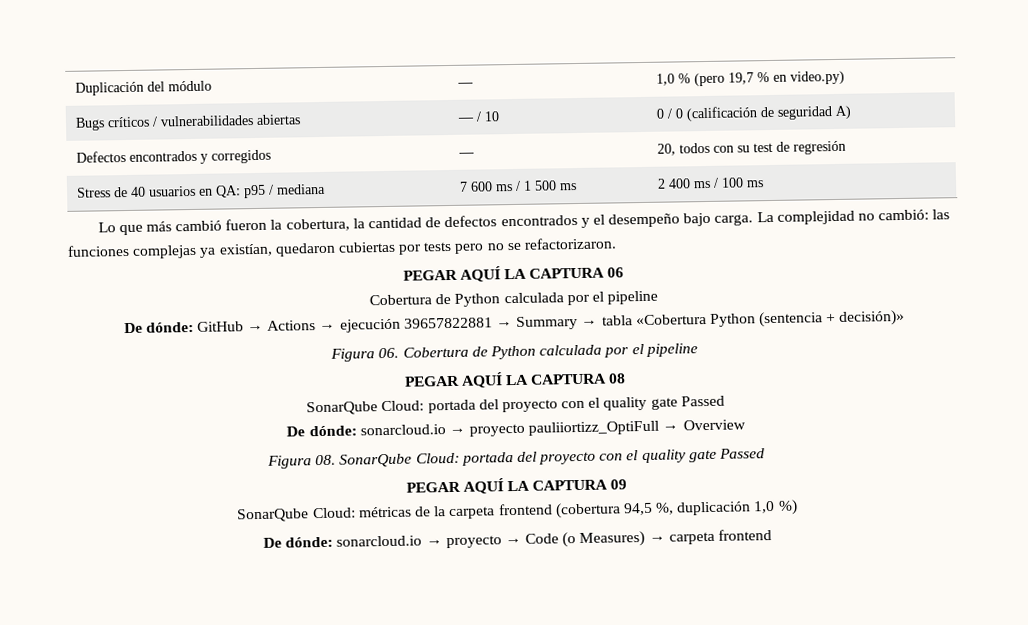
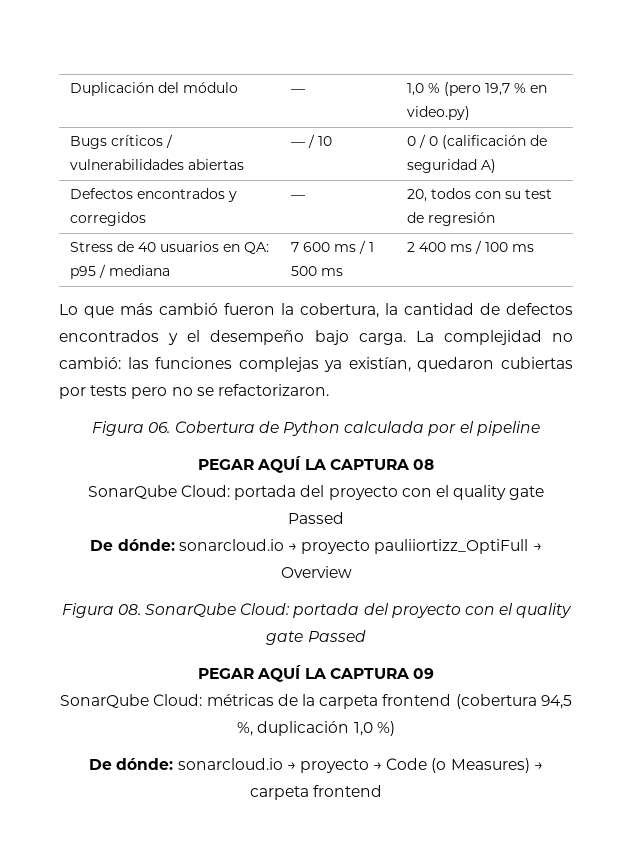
- PEGAR AQUÍ LA CAPTURA 06
- Cobertura de Python calculada por el pipeline
- De dónde: GitHub → Actions → ejecución 39657822881 → Summary → tabla «Cobertura Python (sentencia + decisión)»

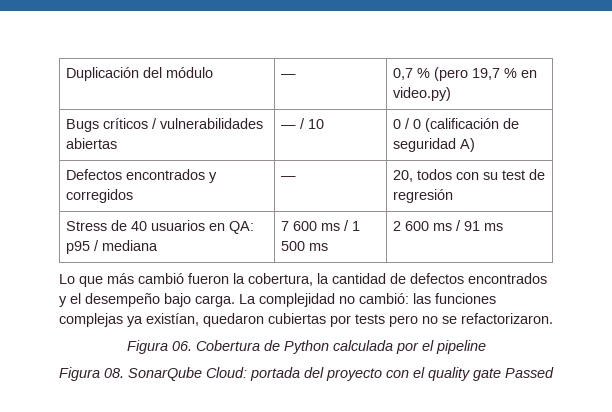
- Duplicación del módulo | — | 1,0 % (pero 19,7 % en video.py)
+ Duplicación del módulo | — | 0,7 % (pero 19,7 % en video.py)
- Stress de 40 usuarios en QA: p95 / mediana | 7 600 ms / 1 500 ms | 2 400 ms / 100 ms
+ Stress de 40 usuarios en QA: p95 / mediana | 7 600 ms / 1 500 ms | 2 600 ms / 91 ms
- PEGAR AQUÍ LA CAPTURA 08
- SonarQube Cloud: portada del proyecto con el quality gate Passed
- De dónde: sonarcloud.io → proyecto pauliiortizz_OptiFull → Overview
- PEGAR AQUÍ LA CAPTURA 09
- SonarQube Cloud: métricas de la carpeta frontend (cobertura 94,5 %, duplicación 1,0 %)
- De dónde: sonarcloud.io → proyecto → Code (o Measures) → carpeta frontend

